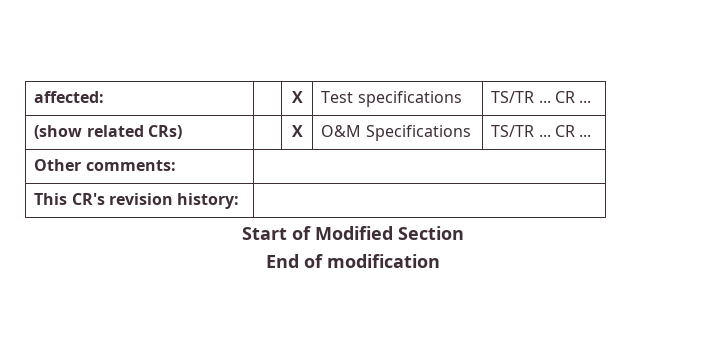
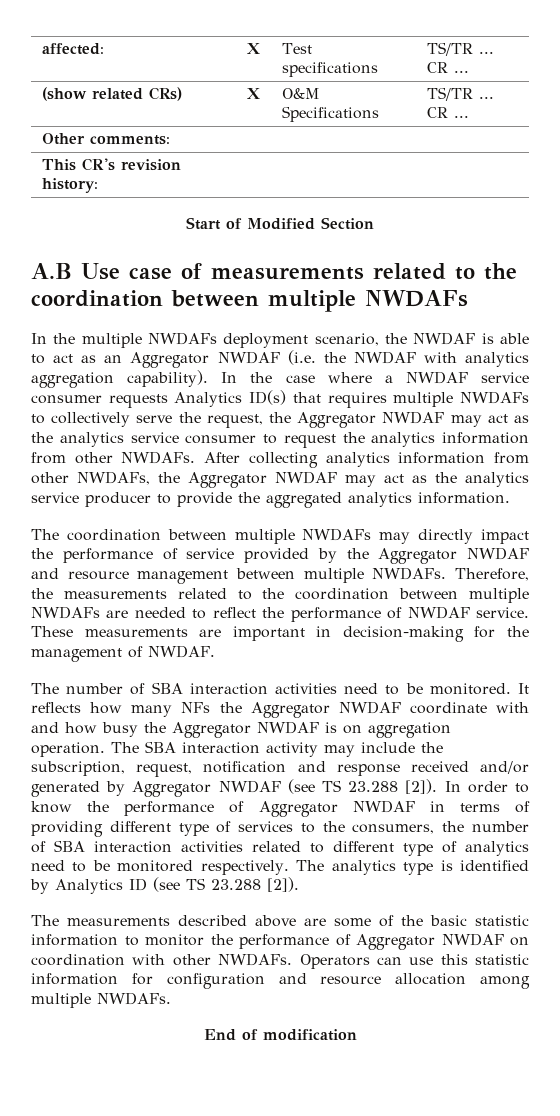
+ A.B Use case of measurements related to the coordination between multiple NWDAFs
+ In the multiple NWDAFs deployment scenario, the NWDAF is able to act as an Aggregator NWDAF (i.e. the NWDAF with analytics aggregation capability). In the case where a NWDAF service consumer requests Analytics ID(s) that requires multiple NWDAFs to collectively serve the request, the Aggregator NWDAF may act as the analytics service consumer to request the analytics information from other NWDAFs. After collecting analytics information from other NWDAFs, the Aggregator NWDAF may act as the analytics service producer to provide the aggregated analytics information.
+ The coordination between multiple NWDAFs may directly impact the performance of service provided by the Aggregator NWDAF and resource management between multiple NWDAFs. Therefore, the measurements related to the coordination between multiple NWDAFs are needed to reflect the performance of NWDAF service. These measurements are important in decision-making for the management of NWDAF.
+ The number of SBA interaction activities need to be monitored. It reflects how many NFs the Aggregator NWDAF coordinate with and how busy the Aggregator NWDAF is on aggregation operation. The SBA interaction activity may include the subscription, request, notification and response received and/or generated by Aggregator NWDAF (see TS 23.288 [2]). In order to know the performance of Aggregator NWDAF in terms of providing different type of services to the consumers, the number of SBA interaction activities related to different type of analytics need to be monitored respectively. The analytics type is identified by Analytics ID (see TS 23.288 [2]).
+ The measurements described above are some of the basic statistic information to monitor the performance of Aggregator NWDAF on coordination with other NWDAFs. Operators can use this statistic information for configuration and resource allocation among multiple NWDAFs.

